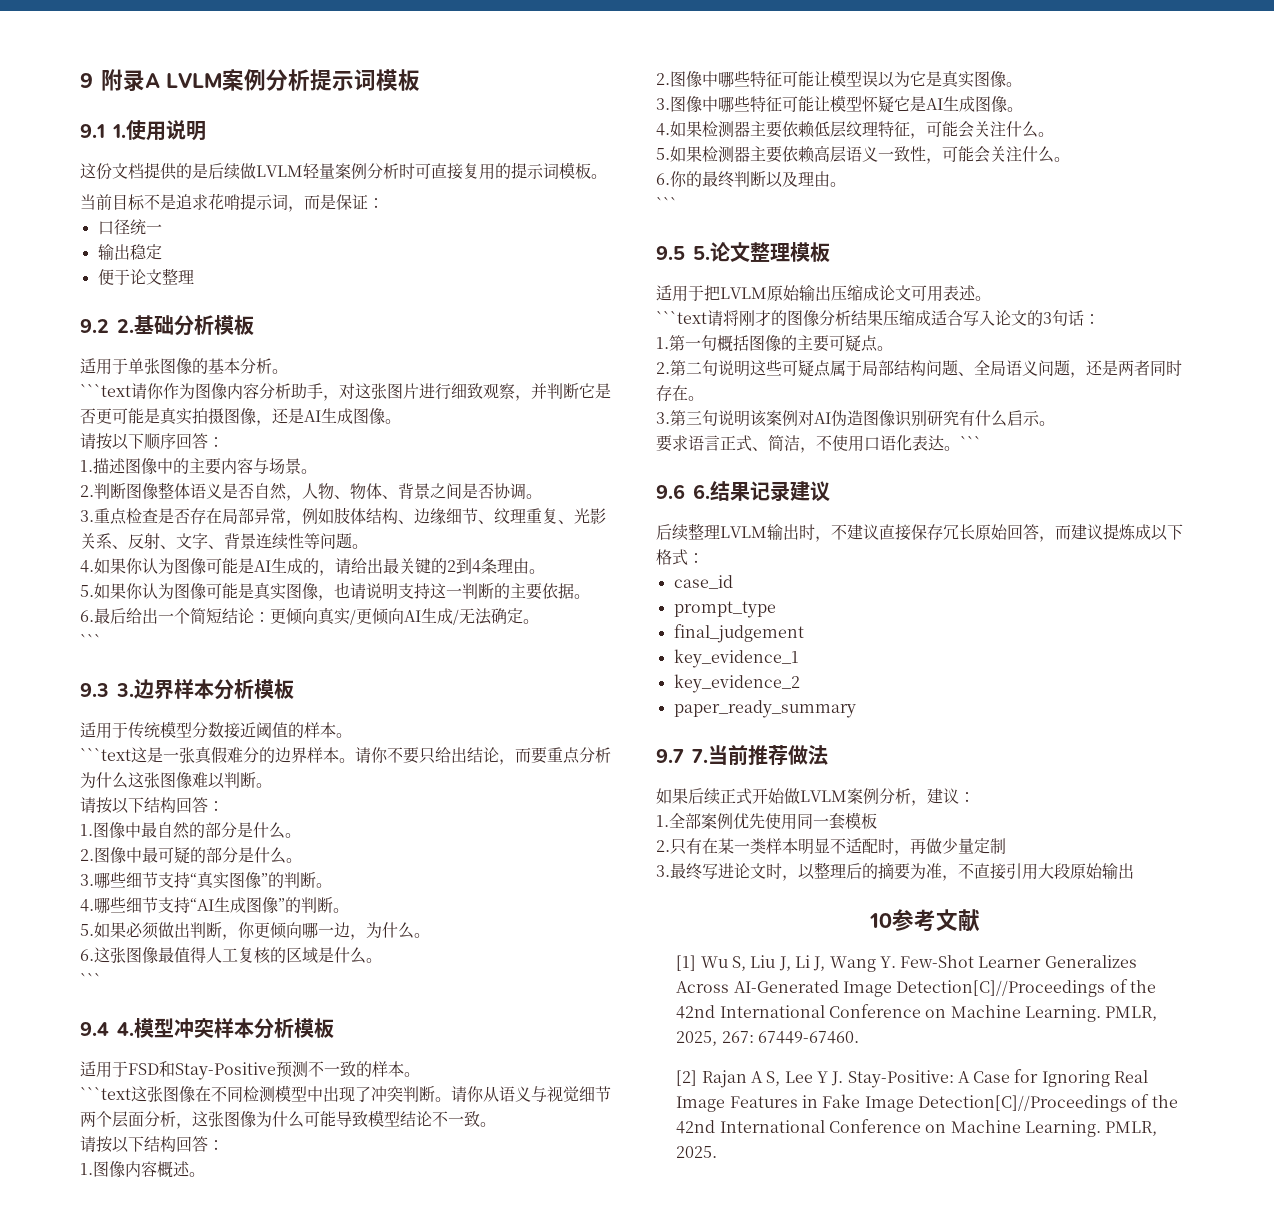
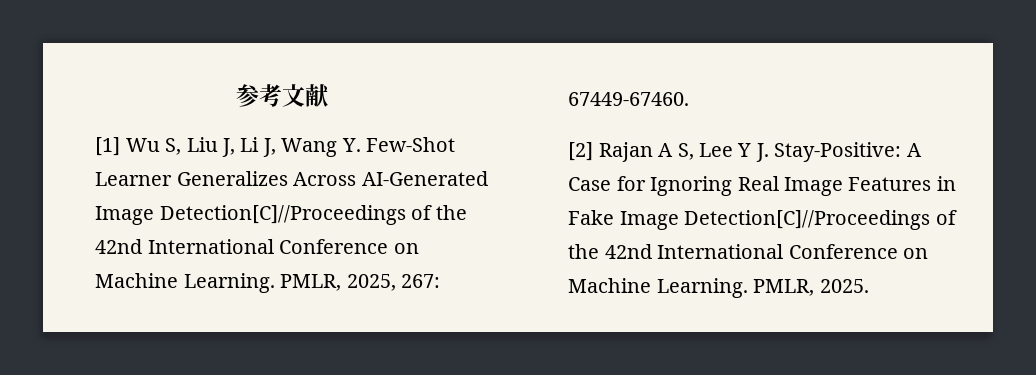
- 9附录A LVLM案例分析提示词模板
- 9.1 1.使用说明
- 这份文档提供的是后续做LVLM轻量案例分析时可直接复用的提示词模板。
- 当前目标不是追求花哨提示词，而是保证：
- 口径统一
- 输出稳定
- 便于论文整理
- 9.2 2.基础分析模板
- 适用于单张图像的基本分析。
- ```text请你作为图像内容分析助手，对这张图片进行细致观察，并判断它是否更可能是真实拍摄图像，还是AI生成图像。
- 请按以下顺序回答：
- 1.描述图像中的主要内容与场景。
- 2.判断图像整体语义是否自然，人物、物体、背景之间是否协调。
- 3.重点检查是否存在局部异常，例如肢体结构、边缘细节、纹理重复、光影关系、反射、文字、背景连续性等问题。
- 4.如果你认为图像可能是AI生成的，请给出最关键的2到4条理由。
- 5.如果你认为图像可能是真实图像，也请说明支持这一判断的主要依据。
- 6.最后给出一个简短结论：更倾向真实/更倾向AI生成/无法确定。
- ```
- 9.3 3.边界样本分析模板
- 适用于传统模型分数接近阈值的样本。
- ```text这是一张真假难分的边界样本。请你不要只给出结论，而要重点分析为什么这张图像难以判断。
- 请按以下结构回答：
- 1.图像中最自然的部分是什么。
- 2.图像中最可疑的部分是什么。
- 3.哪些细节支持“真实图像”的判断。
- 4.哪些细节支持“AI生成图像”的判断。
- 5.如果必须做出判断，你更倾向哪一边，为什么。
- 6.这张图像最值得人工复核的区域是什么。
- ```
- 9.4 4.模型冲突样本分析模板
- 适用于FSD和Stay-Positive预测不一致的样本。
- ```text这张图像在不同检测模型中出现了冲突判断。请你从语义与视觉细节两个层面分析，这张图像为什么可能导致模型结论不一致。
- 请按以下结构回答：
- 1.图像内容概述。
- 2.图像中哪些特征可能让模型误以为它是真实图像。
- 3.图像中哪些特征可能让模型怀疑它是AI生成图像。
- 4.如果检测器主要依赖低层纹理特征，可能会关注什么。
- 5.如果检测器主要依赖高层语义一致性，可能会关注什么。
- 6.你的最终判断以及理由。
- ```
- 9.5 5.论文整理模板
- 适用于把LVLM原始输出压缩成论文可用表述。
- ```text请将刚才的图像分析结果压缩成适合写入论文的3句话：
- 1.第一句概括图像的主要可疑点。
- 2.第二句说明这些可疑点属于局部结构问题、全局语义问题，还是两者同时存在。
- 3.第三句说明该案例对AI伪造图像识别研究有什么启示。
- 要求语言正式、简洁，不使用口语化表达。```
- 9.6 6.结果记录建议
- 后续整理LVLM输出时，不建议直接保存冗长原始回答，而建议提炼成以下格式：
- case_id
- prompt_type
- final_judgement
- key_evidence_1
- key_evidence_2
- paper_ready_summary
- 9.7 7.当前推荐做法
- 如果后续正式开始做LVLM案例分析，建议：
- 1.全部案例优先使用同一套模板
- 2.只有在某一类样本明显不适配时，再做少量定制
- 3.最终写进论文时，以整理后的摘要为准，不直接引用大段原始输出
- 10参考文献
+ 参考文献

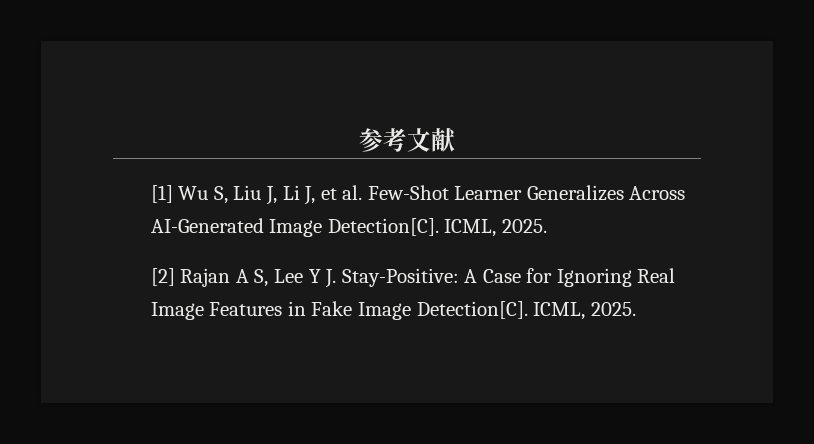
- [1] Wu S, Liu J, Li J, Wang Y. Few-Shot Learner Generalizes Across AI-Generated Image Detection[C]//Proceedings of the 42nd International Conference on Machine Learning. PMLR, 2025, 267: 67449-67460.
+ [1] Wu S, Liu J, Li J, et al. Few-Shot Learner Generalizes Across AI-Generated Image Detection[C]. ICML, 2025.
- [2] Rajan A S, Lee Y J. Stay-Positive: A Case for Ignoring Real Image Features in Fake Image Detection[C]//Proceedings of the 42nd International Conference on Machine Learning. PMLR, 2025.
+ [2] Rajan A S, Lee Y J. Stay-Positive: A Case for Ignoring Real Image Features in Fake Image Detection[C]. ICML, 2025.

